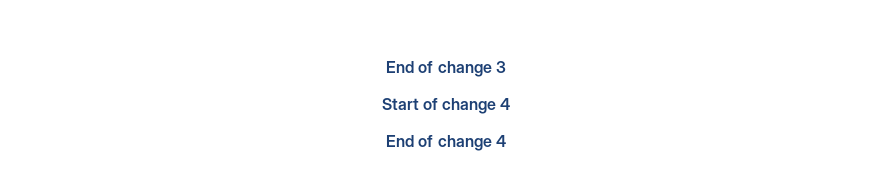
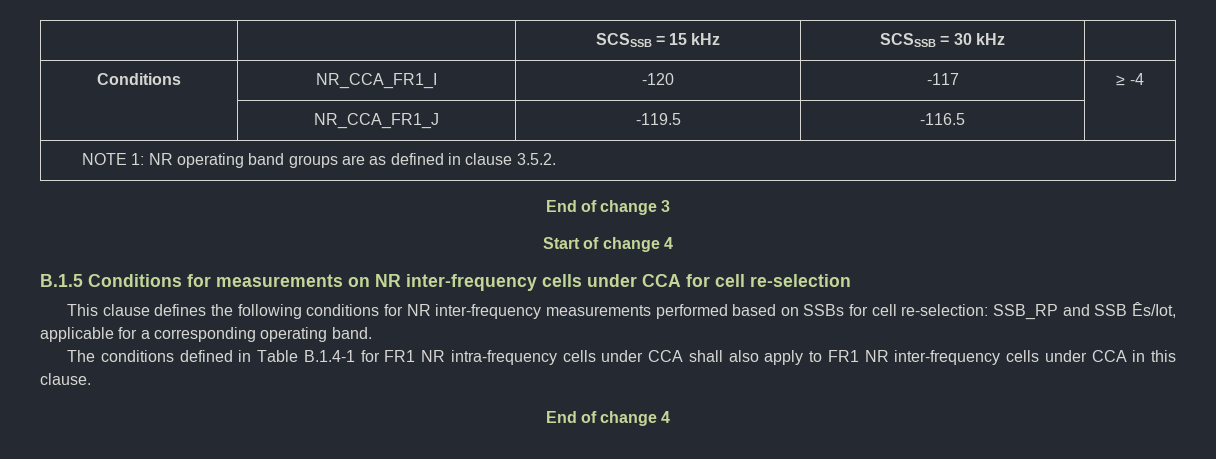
+ | | SCSSSB = 15 kHz | SCSSSB = 30 kHz |
+ Conditions | NR_CCA_FR1_I | -120 | -117 | ≥ -4
+ | NR_CCA_FR1_J | -119.5 | -116.5 |
+ NOTE 1: NR operating band groups are as defined in clause 3.5.2.
+ B.1.5 Conditions for measurements on NR inter-frequency cells under CCA for cell re-selection
+ This clause defines the following conditions for NR inter-frequency measurements performed based on SSBs for cell re-selection: SSB_RP and SSB Ês/Iot, applicable for a corresponding operating band.
+ The conditions defined in Table B.1.4-1 for FR1 NR intra-frequency cells under CCA shall also apply to FR1 NR inter-frequency cells under CCA in this clause.

